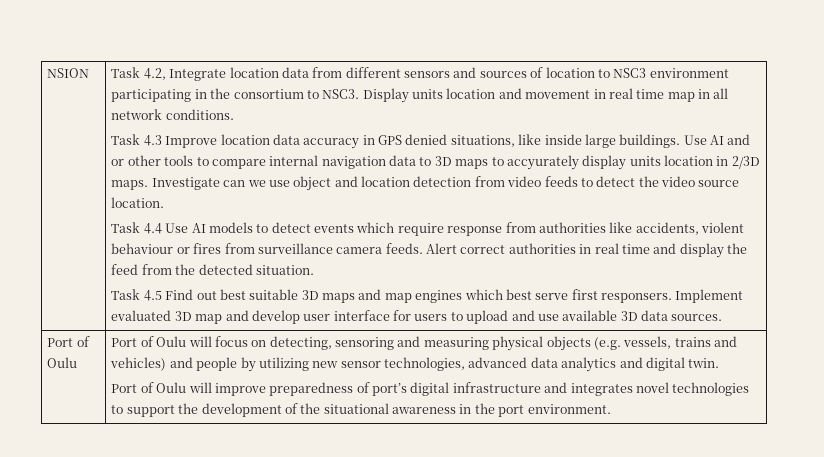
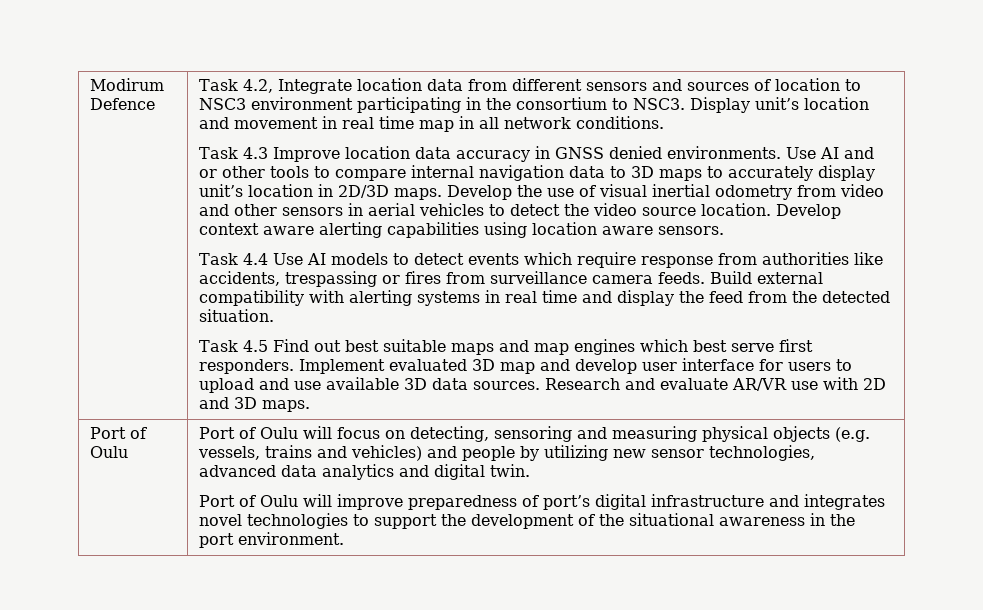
- NSION
+ Modirum Defence
- Display units location and movement in real time map in all network conditions.
+ Display unit’s location and movement in real time map in all network conditions.
- Task 4.3 Improve location data accuracy in GPS denied situations, like inside large buildings.
+ Task 4.3 Improve location data accuracy in GNSS denied environments.
- Use AI and or other tools to compare internal navigation data to 3D maps to accyurately display units location in 2/3D maps. Investigate can we use object and location detection from video feeds to detect the video source location.
+ Use AI and or other tools to compare internal navigation data to 3D maps to accurately display unit’s location in 2D/3D maps. Develop the use of visual inertial odometry from video and other sensors in aerial vehicles to detect the video source location. Develop context aware alerting capabilities using location aware sensors.
- Task 4.4 Use AI models to detect events which require response from authorities like accidents, violent behaviour or fires from surveillance camera feeds.
+ Task 4.4 Use AI models to detect events which require response from authorities like accidents, trespassing or fires from surveillance camera feeds.
- Alert correct authorities in real time and display the feed from the detected situation.
+ Build external compatibility with alerting systems in real time and display the feed from the detected situation.
- Task 4.5 Find out best suitable 3D maps and map engines which best serve first responsers.
+ Task 4.5 Find out best suitable maps and map engines which best serve first responders.
+ Research and evaluate AR/VR use with 2D and 3D maps.

